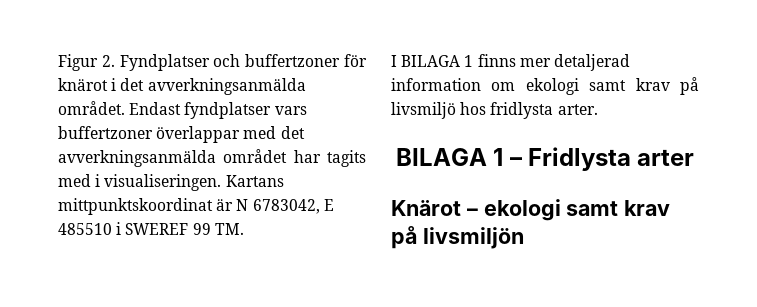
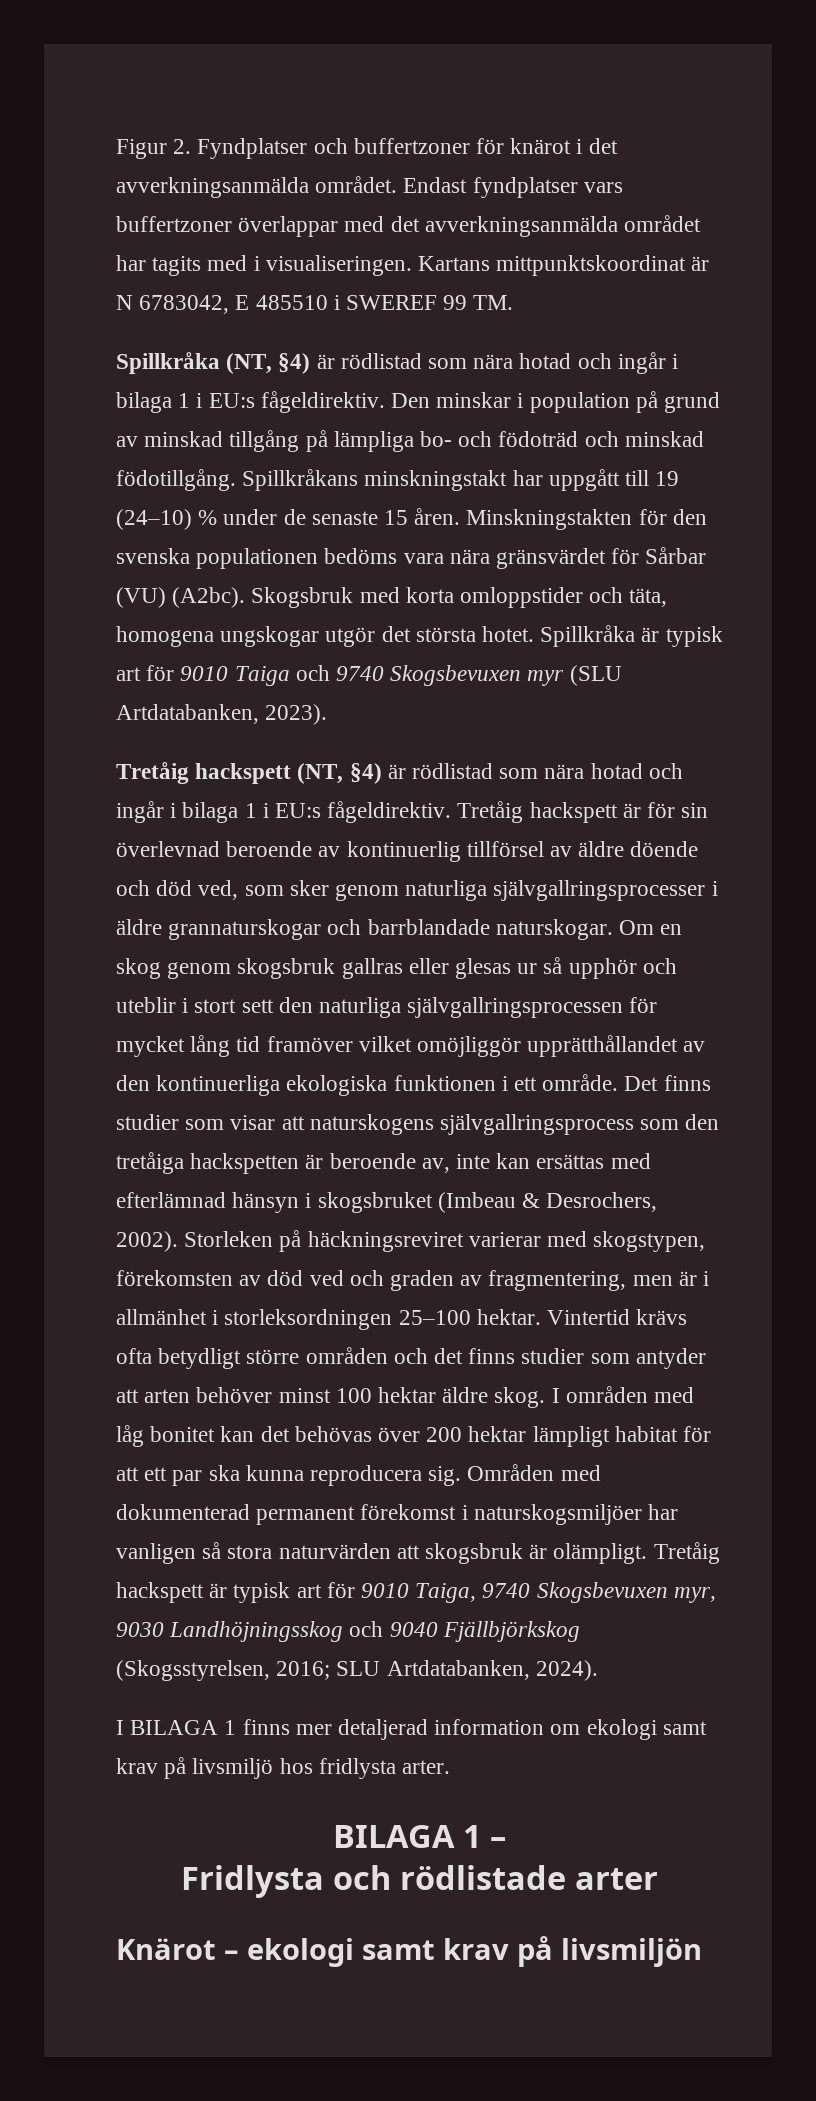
+ Spillkråka (NT, §4) är rödlistad som nära hotad och ingår i bilaga 1 i EU:s fågeldirektiv. Den minskar i population på grund av minskad tillgång på lämpliga bo- och födoträd och minskad födotillgång. Spillkråkans minskningstakt har uppgått till 19 (24–10) % under de senaste 15 åren. Minskningstakten för den svenska populationen bedöms vara nära gränsvärdet för Sårbar (VU) (A2bc). Skogsbruk med korta omloppstider och täta, homogena ungskogar utgör det största hotet. Spillkråka är typisk art för 9010 Taiga och 9740 Skogsbevuxen myr (SLU Artdatabanken, 2023).
+ Tretåig hackspett (NT, §4) är rödlistad som nära hotad och ingår i bilaga 1 i EU:s fågeldirektiv. Tretåig hackspett är för sin överlevnad beroende av kontinuerlig tillförsel av äldre döende och död ved, som sker genom naturliga självgallringsprocesser i äldre grannaturskogar och barrblandade naturskogar. Om en skog genom skogsbruk gallras eller glesas ur så upphör och uteblir i stort sett den naturliga självgallringsprocessen för mycket lång tid framöver vilket omöjliggör upprätthållandet av den kontinuerliga ekologiska funktionen i ett område. Det finns studier som visar att naturskogens självgallringsprocess som den tretåiga hackspetten är beroende av, inte kan ersättas med efterlämnad hänsyn i skogsbruket (Imbeau & Desrochers, 2002). Storleken på häckningsreviret varierar med skogstypen, förekomsten av död ved och graden av fragmentering, men är i allmänhet i storleksordningen 25–100 hektar. Vintertid krävs ofta betydligt större områden och det finns studier som antyder att arten behöver minst 100 hektar äldre skog. I områden med låg bonitet kan det behövas över 200 hektar lämpligt habitat för att ett par ska kunna reproducera sig. Områden med dokumenterad permanent förekomst i naturskogsmiljöer har vanligen så stora naturvärden att skogsbruk är olämpligt. Tretåig hackspett är typisk art för 9010 Taiga, 9740 Skogsbevuxen myr, 9030 Landhöjningsskog och 9040 Fjällbjörkskog (Skogsstyrelsen, 2016; SLU Artdatabanken, 2024).
- BILAGA 1 – Fridlysta arter
+ BILAGA 1 –
+ Fridlysta och rödlistade arter

